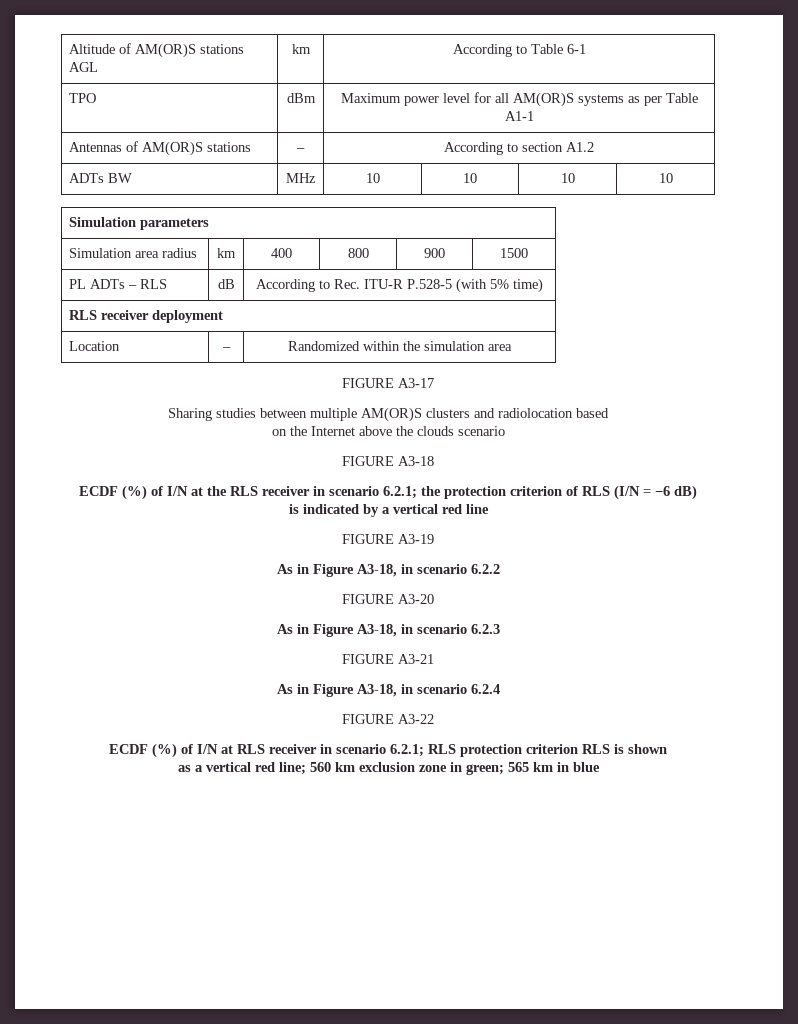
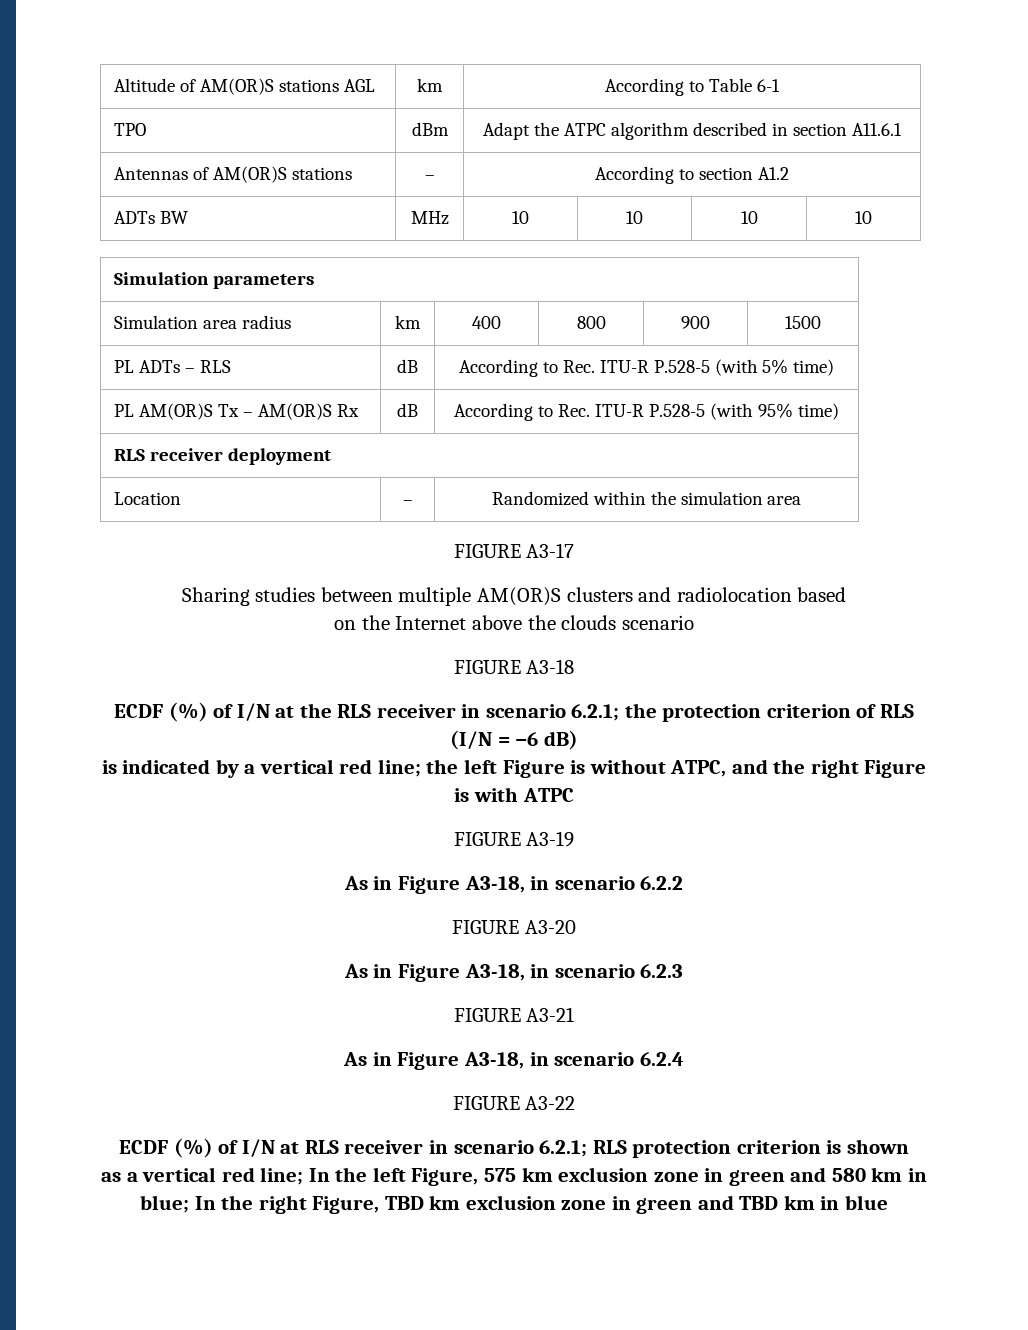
- TPO | dBm | Maximum power level for all AM(OR)S systems as per Table A1-1
+ TPO | dBm | Adapt the ATPC algorithm described in section A11.6.1
+ PL AM(OR)S Tx – AM(OR)S Rx | dB | According to Rec. ITU-R P.528-5 (with 95% time)
- is indicated by a vertical red line
+ is indicated by a vertical red line; the left Figure is without ATPC, and the right Figure is with ATPC
- ECDF (%) of I/N at RLS receiver in scenario 6.2.1; RLS protection criterion RLS is shown
+ ECDF (%) of I/N at RLS receiver in scenario 6.2.1; RLS protection criterion is shown
- as a vertical red line; 560 km exclusion zone in green; 565 km in blue
+ as a vertical red line; In the left Figure, 575 km exclusion zone in green and 580 km in blue; In the right Figure, TBD km exclusion zone in green and TBD km in blue

